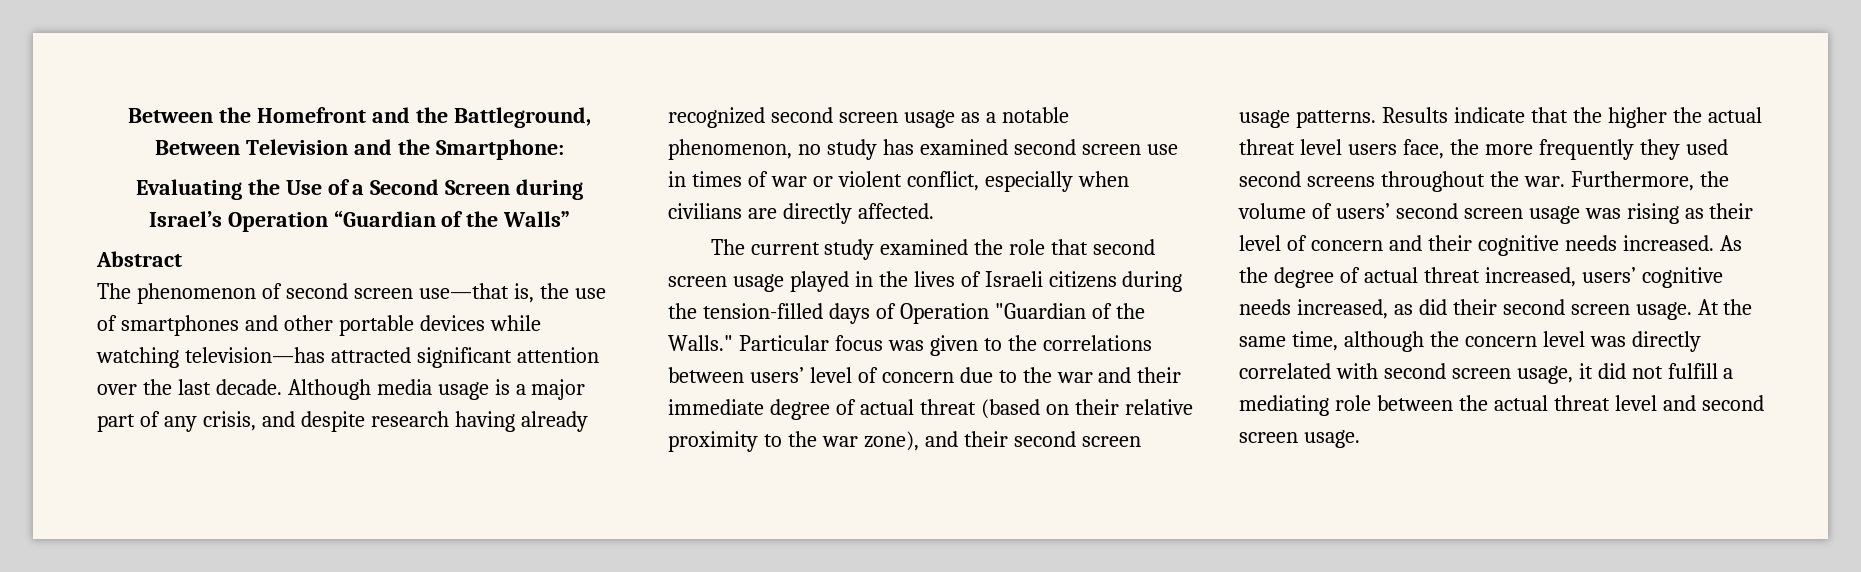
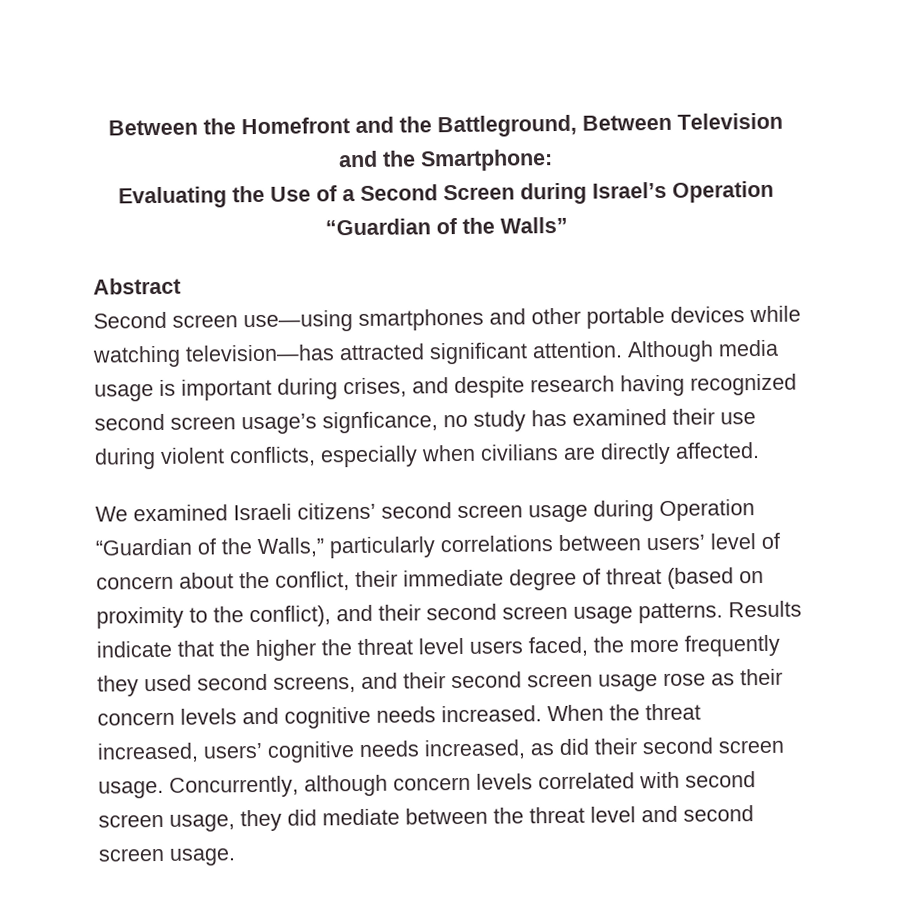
- The phenomenon of second screen use—that is, the use of smartphones and other portable devices while watching television—has attracted significant attention over the last decade. Although media usage is a major part of any crisis, and despite research having already recognized second screen usage as a notable phenomenon, no study has examined second screen use in times of war or violent conflict, especially when civilians are directly affected.
+ Second screen use—using smartphones and other portable devices while watching television—has attracted significant attention. Although media usage is important during crises, and despite research having recognized second screen usage’s signficance, no study has examined their use during violent conflicts, especially when civilians are directly affected.
- The current study examined the role that second screen usage played in the lives of Israeli citizens during the tension-filled days of Operation "Guardian of the Walls." Particular focus was given to the correlations between users’ level of concern due to the war and their immediate degree of actual threat (based on their relative proximity to the war zone), and their second screen usage patterns.
+ We examined Israeli citizens’ second screen usage during Operation “Guardian of the Walls,” particularly correlations between users’ level of concern about the conflict, their immediate degree of threat (based on proximity to the conflict), and their second screen usage patterns.
- Results indicate that the higher the actual threat level users face, the more frequently they used second screens throughout the war. Furthermore, the volume of users’ second screen usage was rising as their level of concern and their cognitive needs increased. As the degree of actual threat increased, users’ cognitive needs increased, as did their second screen usage.
+ Results indicate that the higher the threat level users faced, the more frequently they used second screens, and their second screen usage rose as their concern levels and cognitive needs increased. When the threat increased, users’ cognitive needs increased, as did their second screen usage.
- At the same time, although the concern level was directly correlated with second screen usage, it did not fulfill a mediating role between the actual threat level and second screen usage.
+ Concurrently, although concern levels correlated with second screen usage, they did mediate between the threat level and second screen usage.

